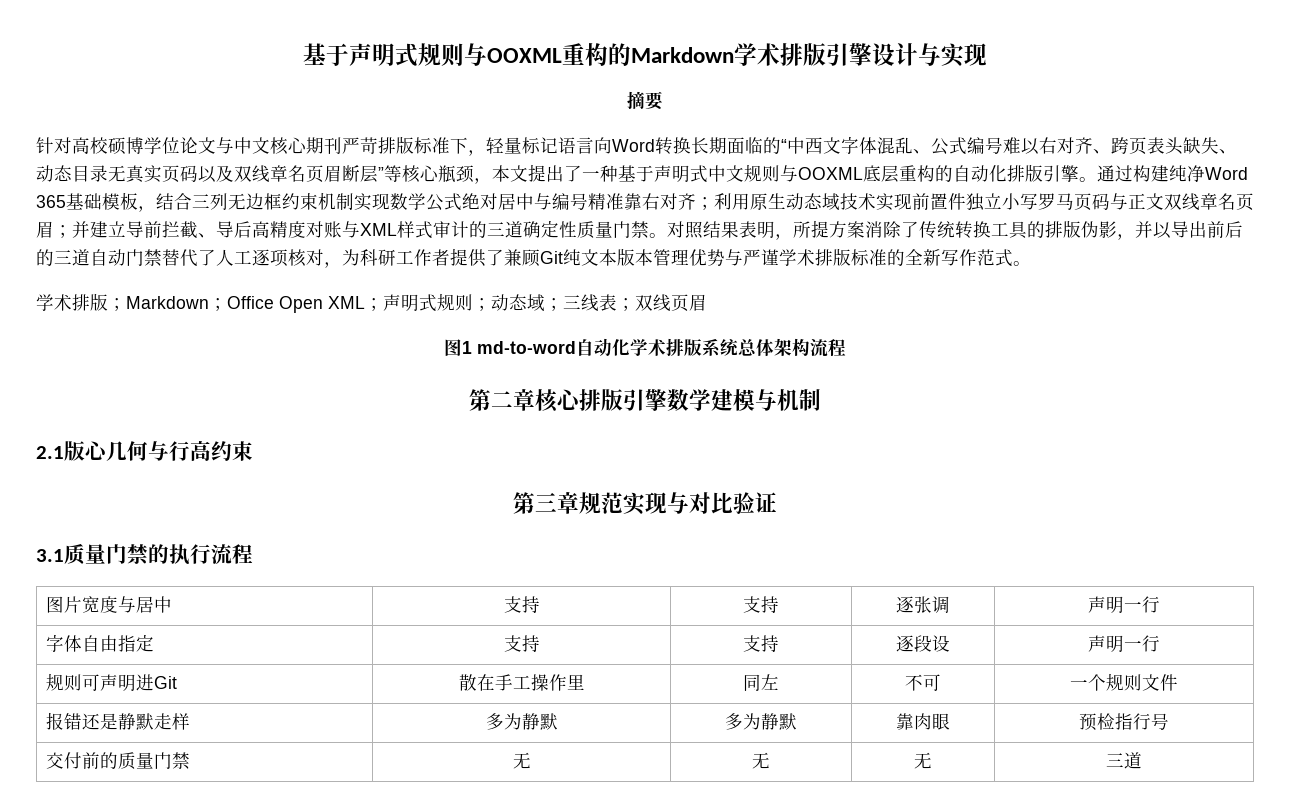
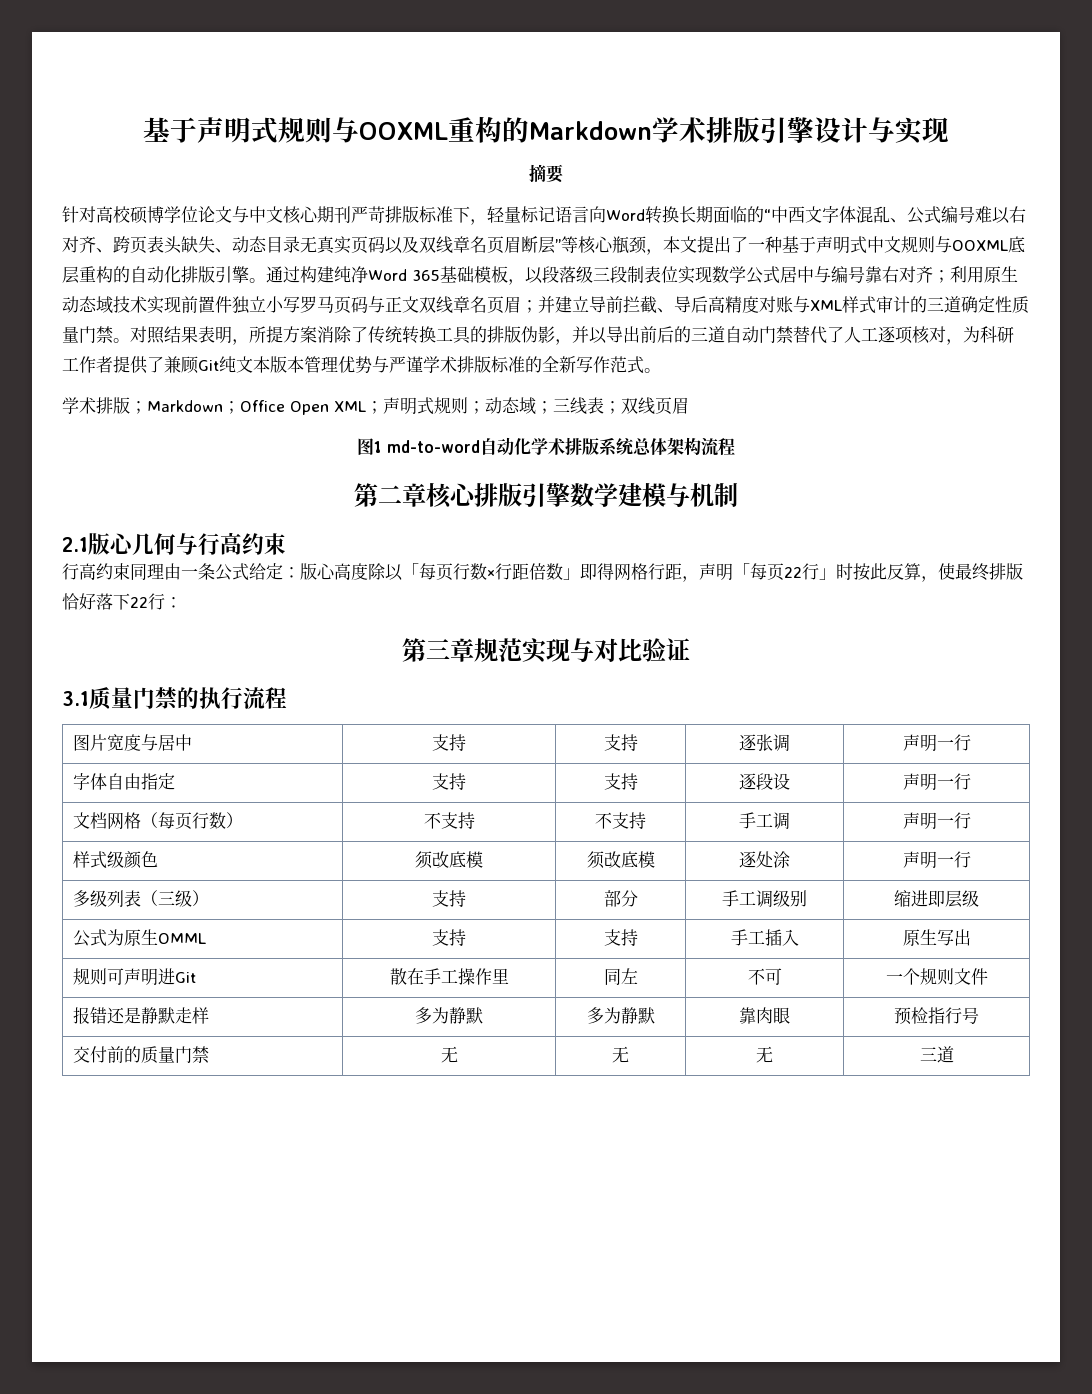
- 通过构建纯净Word 365基础模板，结合三列无边框约束机制实现数学公式绝对居中与编号精准靠右对齐；利用原生动态域技术实现前置件独立小写罗马页码与正文双线章名页眉；并建立导前拦截、导后高精度对账与XML样式审计的三道确定性质量门禁。
+ 通过构建纯净Word 365基础模板，以段落级三段制表位实现数学公式居中与编号靠右对齐；利用原生动态域技术实现前置件独立小写罗马页码与正文双线章名页眉；并建立导前拦截、导后高精度对账与XML样式审计的三道确定性质量门禁。
+ 行高约束同理由一条公式给定：版心高度除以「每页行数×行距倍数」即得网格行距，声明「每页22行」时按此反算，使最终排版恰好落下22行：
+ 文档网格（每页行数） | 不支持 | 不支持 | 手工调 | 声明一行
+ 样式级颜色 | 须改底模 | 须改底模 | 逐处涂 | 声明一行
+ 多级列表（三级） | 支持 | 部分 | 手工调级别 | 缩进即层级
+ 公式为原生OMML | 支持 | 支持 | 手工插入 | 原生写出

